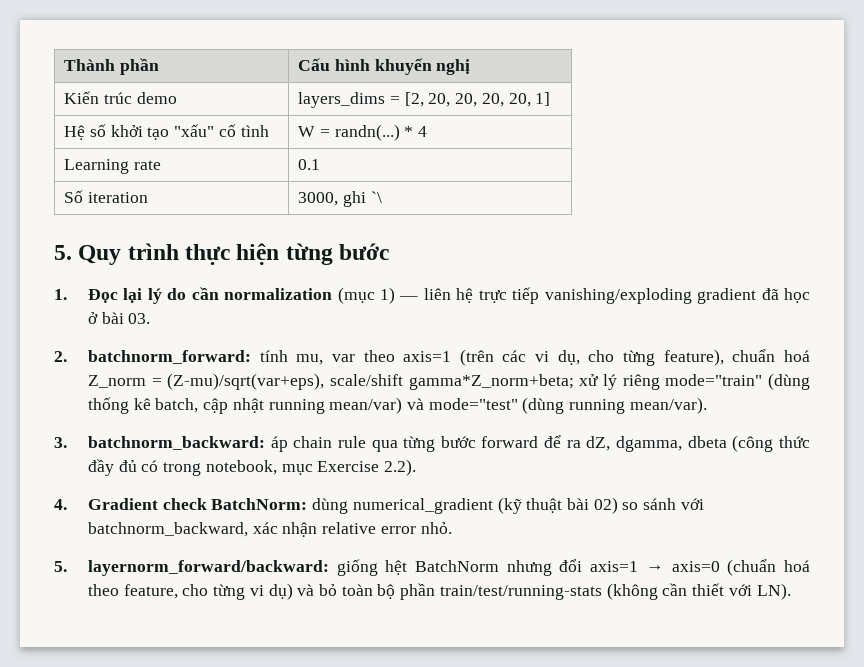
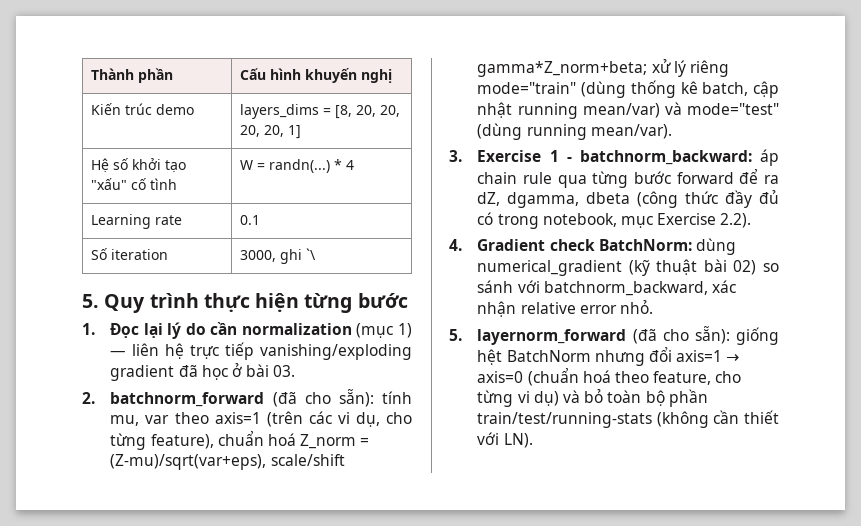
- Kiến trúc demo | layers_dims = [2, 20, 20, 20, 20, 1]
+ Kiến trúc demo | layers_dims = [8, 20, 20, 20, 20, 1]
- 2. batchnorm_forward: tính mu, var theo axis=1 (trên các vi dụ, cho từng feature), chuẩn hoá Z_norm = (Z-mu)/sqrt(var+eps), scale/shift gamma*Z_norm+beta; xử lý riêng mode="train" (dùng thống kê batch, cập nhật running mean/var) và mode="test" (dùng running mean/var).
+ 2. batchnorm_forward (đã cho sẵn): tính mu, var theo axis=1 (trên các vi dụ, cho từng feature), chuẩn hoá Z_norm = (Z-mu)/sqrt(var+eps), scale/shift gamma*Z_norm+beta; xử lý riêng mode="train" (dùng thống kê batch, cập nhật running mean/var) và mode="test" (dùng running mean/var).
- 3. batchnorm_backward: áp chain rule qua từng bước forward để ra dZ, dgamma, dbeta (công thức đầy đủ có trong notebook, mục Exercise 2.2).
+ 3. Exercise 1 - batchnorm_backward: áp chain rule qua từng bước forward để ra dZ, dgamma, dbeta (công thức đầy đủ có trong notebook, mục Exercise 2.2).
- 5. layernorm_forward/backward: giống hệt BatchNorm nhưng đổi axis=1 → axis=0 (chuẩn hoá theo feature, cho từng vi dụ) và bỏ toàn bộ phần train/test/running-stats (không cần thiết với LN).
+ 5. layernorm_forward (đã cho sẵn): giống hệt BatchNorm nhưng đổi axis=1 → axis=0 (chuẩn hoá theo feature, cho từng vi dụ) và bỏ toàn bộ phần train/test/running-stats (không cần thiết với LN).

